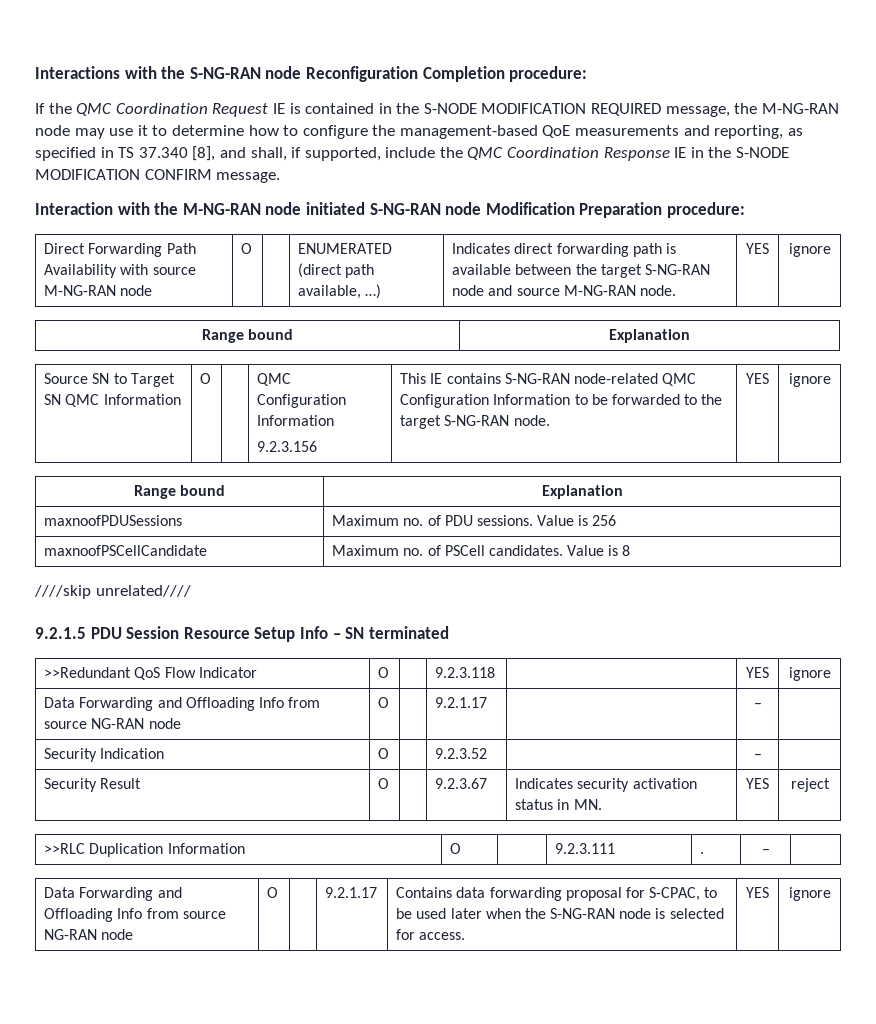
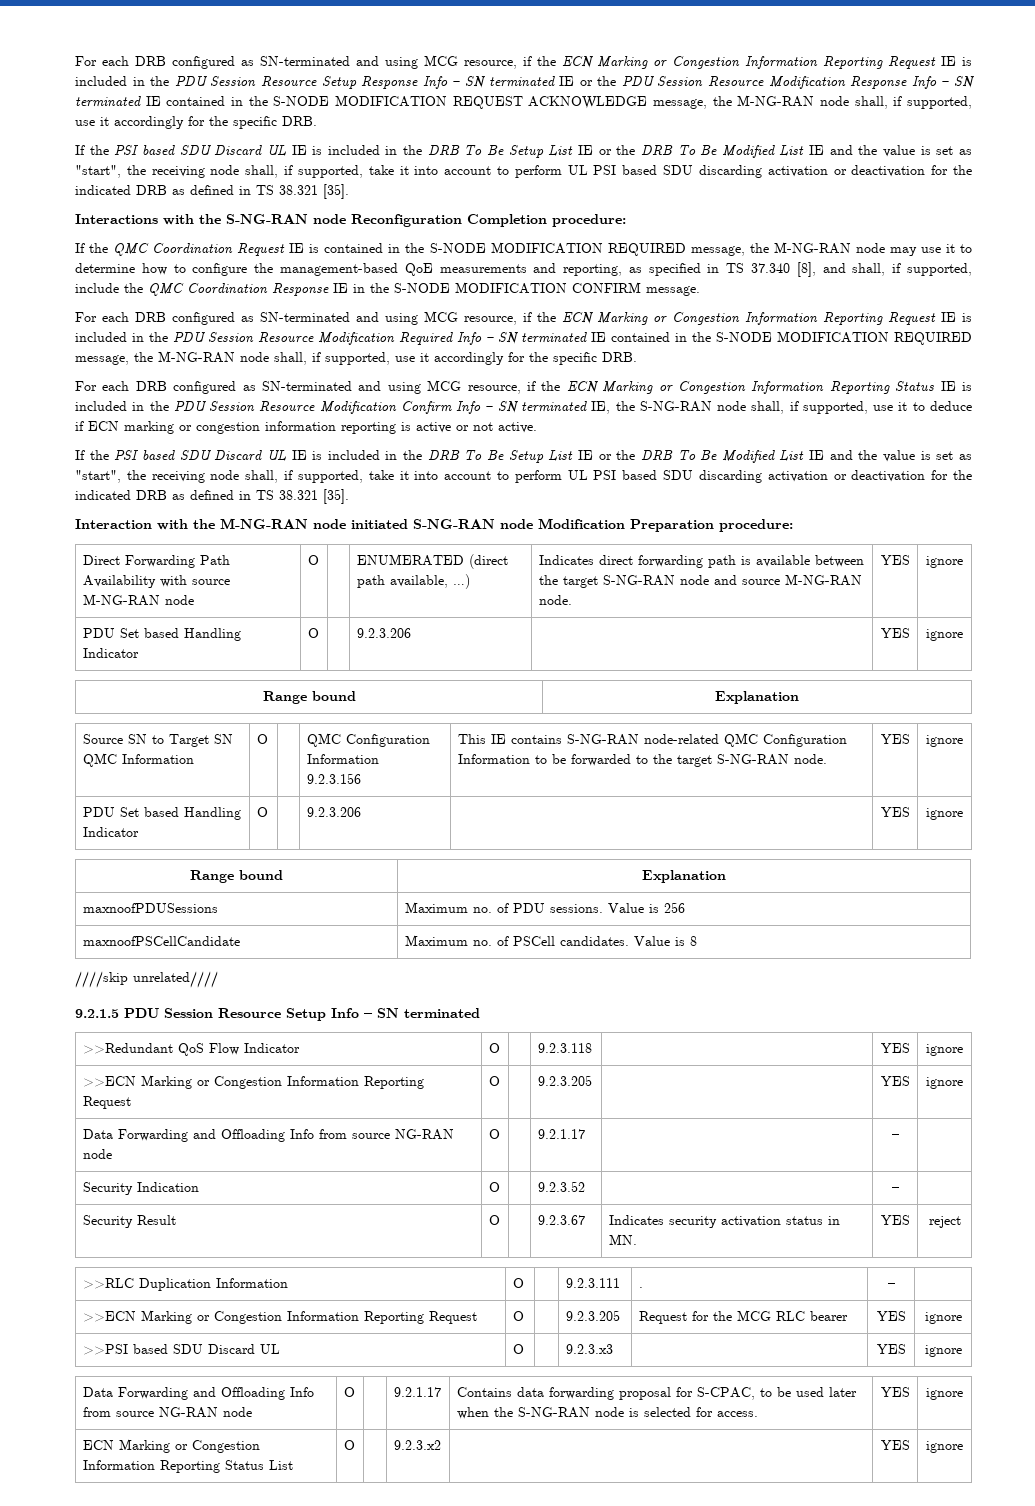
+ For each DRB configured as SN-terminated and using MCG resource, if the ECN Marking or Congestion Information Reporting Request IE is included in the PDU Session Resource Setup Response Info – SN terminated IE or the PDU Session Resource Modification Response Info – SN terminated IE contained in the S-NODE MODIFICATION REQUEST ACKNOWLEDGE message, the M-NG-RAN node shall, if supported, use it accordingly for the specific DRB.
+ If the PSI based SDU Discard UL IE is included in the DRB To Be Setup List IE or the DRB To Be Modified List IE and the value is set as "start", the receiving node shall, if supported, take it into account to perform UL PSI based SDU discarding activation or deactivation for the indicated DRB as defined in TS 38.321 [35].
+ For each DRB configured as SN-terminated and using MCG resource, if the ECN Marking or Congestion Information Reporting Request IE is included in the PDU Session Resource Modification Required Info – SN terminated IE contained in the S-NODE MODIFICATION REQUIRED message, the M-NG-RAN node shall, if supported, use it accordingly for the specific DRB.
+ For each DRB configured as SN-terminated and using MCG resource, if the ECN Marking or Congestion Information Reporting Status IE is included in the PDU Session Resource Modification Confirm Info – SN terminated IE, the S-NG-RAN node shall, if supported, use it to deduce if ECN marking or congestion information reporting is active or not active.
+ If the PSI based SDU Discard UL IE is included in the DRB To Be Setup List IE or the DRB To Be Modified List IE and the value is set as "start", the receiving node shall, if supported, take it into account to perform UL PSI based SDU discarding activation or deactivation for the indicated DRB as defined in TS 38.321 [35].
  Direct Forwarding Path Availability with source M-NG-RAN node | O | | ENUMERATED (direct path available, …) | Indicates direct forwarding path is available between the target S-NG-RAN node and source M-NG-RAN node. | YES | ignore
+ PDU Set based Handling Indicator | O | | 9.2.3.206 | | YES | ignore
  Source SN to Target SN QMC Information | O | | QMC Configuration Information
  9.2.3.156 | This IE contains S-NG-RAN node-related QMC Configuration Information to be forwarded to the target S-NG-RAN node. | YES | ignore
+ PDU Set based Handling Indicator | O | | 9.2.3.206 | | YES | ignore
+ >>ECN Marking or Congestion Information Reporting Request | O | | 9.2.3.205 | | YES | ignore
+ >>ECN Marking or Congestion Information Reporting Request | O | | 9.2.3.205 | Request for the MCG RLC bearer | YES | ignore
+ >>PSI based SDU Discard UL | O | | 9.2.3.x3 | | YES | ignore
+ ECN Marking or Congestion Information Reporting Status List | O | | 9.2.3.x2 | | YES | ignore

